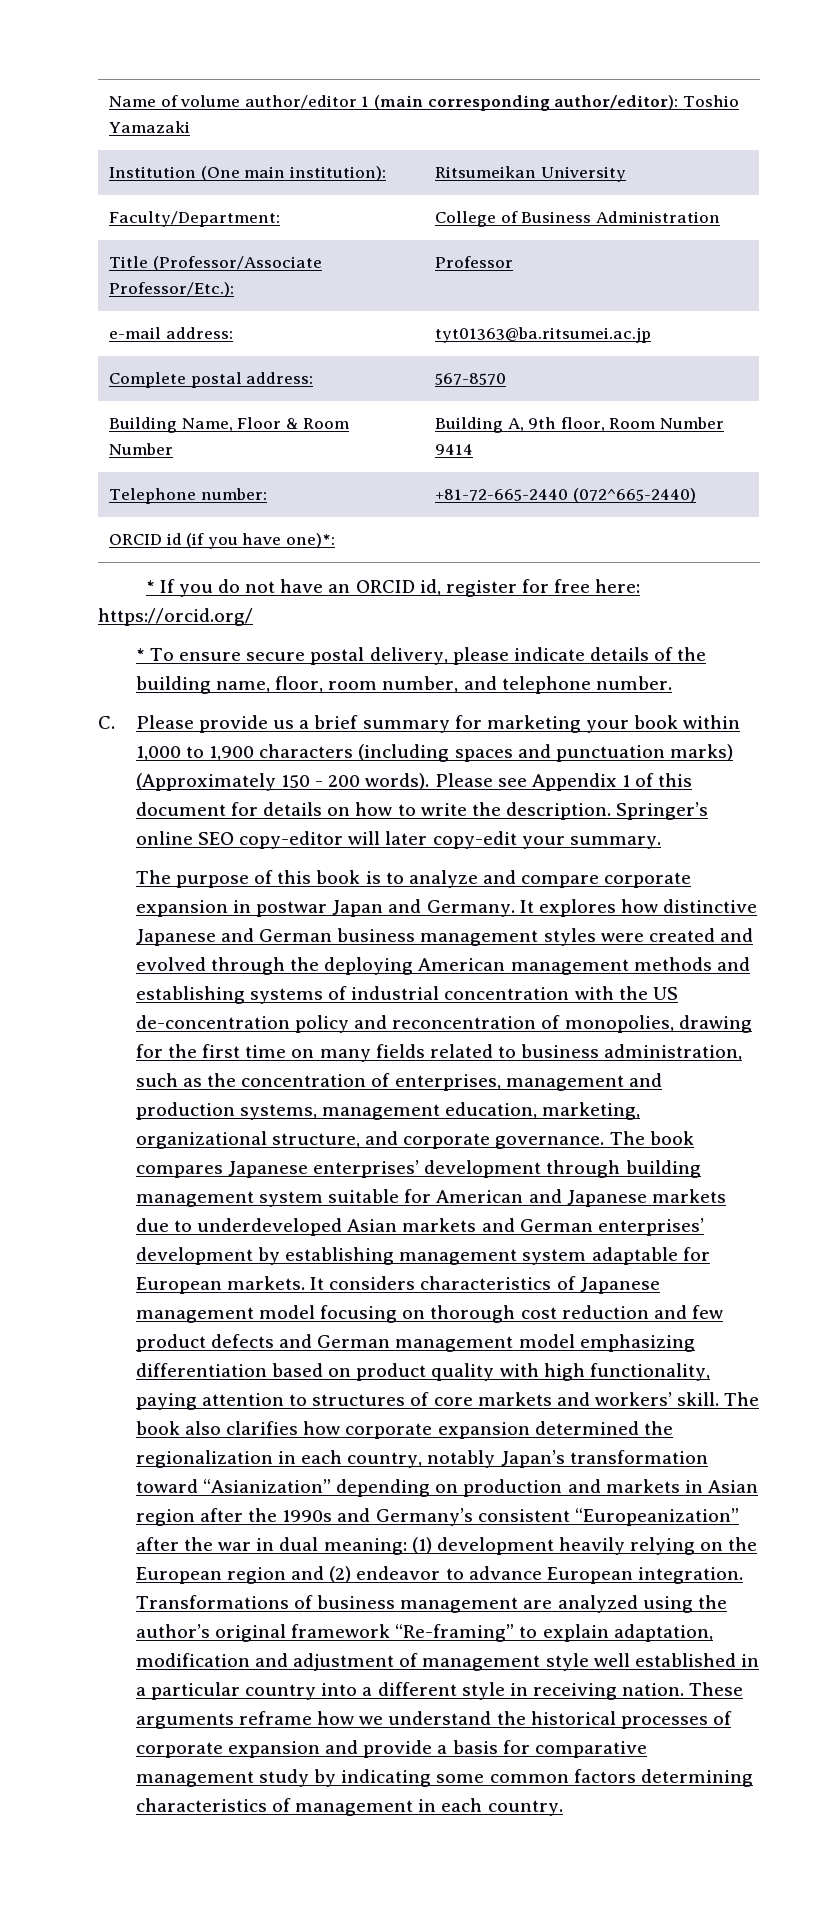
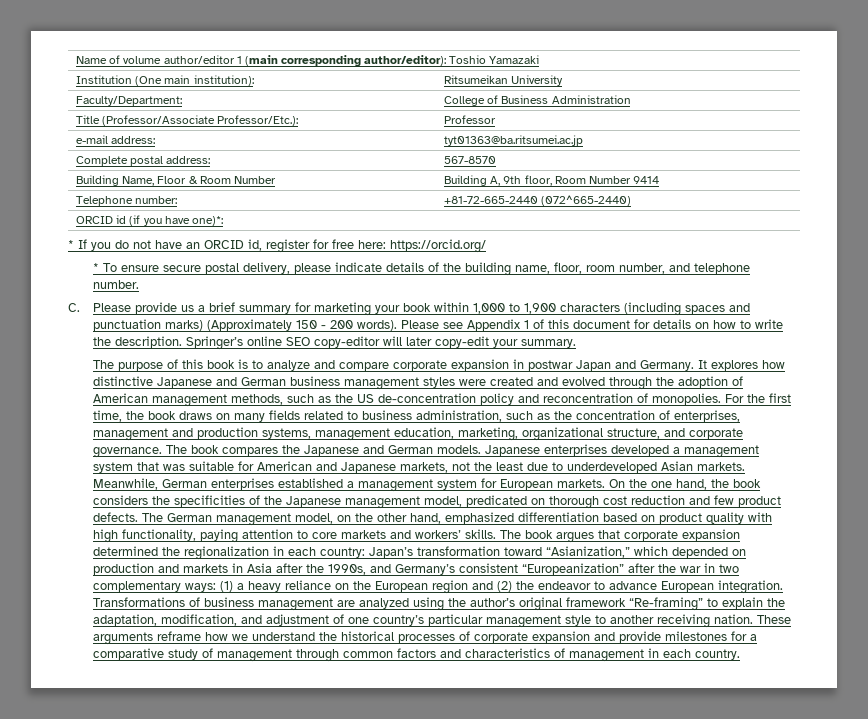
- It explores how distinctive Japanese and German business management styles were created and evolved through the deploying American management methods and establishing systems of industrial concentration with the US de-concentration policy and reconcentration of monopolies, drawing for the first time on many fields related to business administration, such as the concentration of enterprises, management and production systems, management education, marketing, organizational structure, and corporate governance.
+ It explores how distinctive Japanese and German business management styles were created and evolved through the adoption of American management methods, such as the US de-concentration policy and reconcentration of monopolies. For the first time, the book draws on many fields related to business administration, such as the concentration of enterprises, management and production systems, management education, marketing, organizational structure, and corporate governance.
- The book compares Japanese enterprises’ development through building management system suitable for American and Japanese markets due to underdeveloped Asian markets and German enterprises’ development by establishing management system adaptable for European markets.
+ The book compares the Japanese and German models. Japanese enterprises developed a management system that was suitable for American and Japanese markets, not the least due to underdeveloped Asian markets. Meanwhile, German enterprises established a management system for European markets.
- It considers characteristics of Japanese management model focusing on thorough cost reduction and few product defects and German management model emphasizing differentiation based on product quality with high functionality, paying attention to structures of core markets and workers’ skill. The book also clarifies how corporate expansion determined the regionalization in each country, notably Japan’s transformation toward “Asianization” depending on production and markets in Asian region after the 1990s and Germany’s consistent “Europeanization” after the war in dual meaning: (1) development heavily relying on the European region and (2) endeavor to advance European integration.
+ On the one hand, the book considers the specificities of the Japanese management model, predicated on thorough cost reduction and few product defects. The German management model, on the other hand, emphasized differentiation based on product quality with high functionality, paying attention to core markets and workers’ skills. The book argues that corporate expansion determined the regionalization in each country: Japan’s transformation toward “Asianization,” which depended on production and markets in Asia after the 1990s, and Germany’s consistent “Europeanization” after the war in two complementary ways: (1) a heavy reliance on the European region and (2) the endeavor to advance European integration.
- Transformations of business management are analyzed using the author’s original framework “Re-framing” to explain adaptation, modification and adjustment of management style well established in a particular country into a different style in receiving nation.
+ Transformations of business management are analyzed using the author’s original framework “Re-framing” to explain the adaptation, modification, and adjustment of one country’s particular management style to another receiving nation.
- These arguments reframe how we understand the historical processes of corporate expansion and provide a basis for comparative management study by indicating some common factors determining characteristics of management in each country.
+ These arguments reframe how we understand the historical processes of corporate expansion and provide milestones for a comparative study of management through common factors and characteristics of management in each country.

